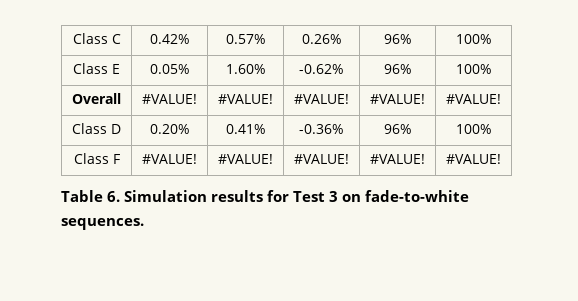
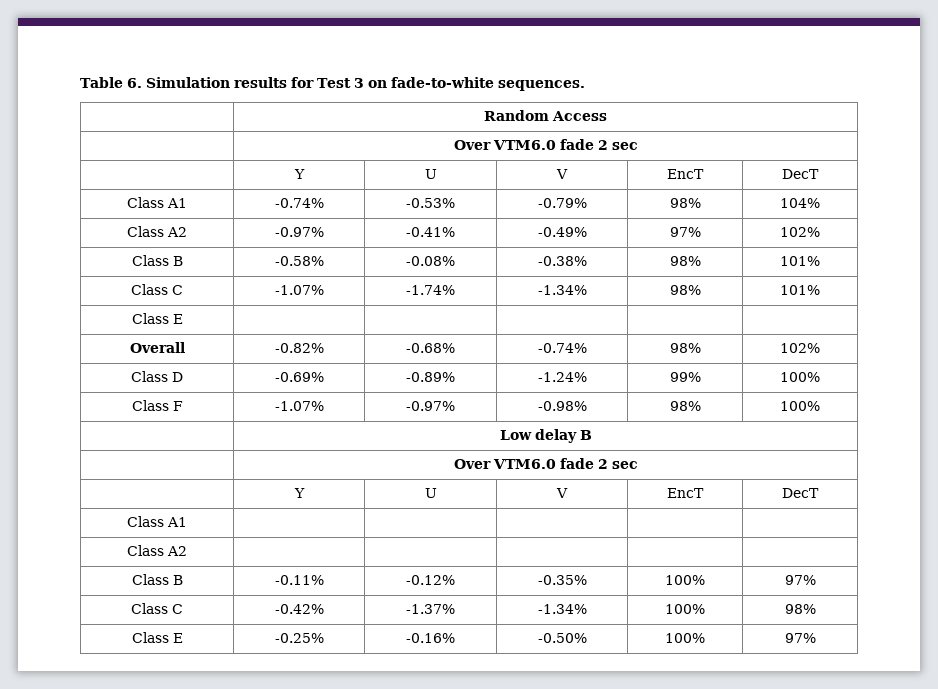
- Class C | 0.42% | 0.57% | 0.26% | 96% | 100%
- Class E | 0.05% | 1.60% | -0.62% | 96% | 100%
- Overall | #VALUE! | #VALUE! | #VALUE! | #VALUE! | #VALUE!
- Class D | 0.20% | 0.41% | -0.36% | 96% | 100%
- Class F | #VALUE! | #VALUE! | #VALUE! | #VALUE! | #VALUE!
+ | Random Access
+ | Over VTM6.0 fade 2 sec
+ | Y | U | V | EncT | DecT
+ Class A1 | -0.74% | -0.53% | -0.79% | 98% | 104%
+ Class A2 | -0.97% | -0.41% | -0.49% | 97% | 102%
+ Class B | -0.58% | -0.08% | -0.38% | 98% | 101%
+ Class C | -1.07% | -1.74% | -1.34% | 98% | 101%
+ Class E | | | | |
+ Overall | -0.82% | -0.68% | -0.74% | 98% | 102%
+ Class D | -0.69% | -0.89% | -1.24% | 99% | 100%
+ Class F | -1.07% | -0.97% | -0.98% | 98% | 100%
+ | Low delay B
+ | Over VTM6.0 fade 2 sec
+ | Y | U | V | EncT | DecT
+ Class A1 | | | | |
+ Class A2 | | | | |
+ Class B | -0.11% | -0.12% | -0.35% | 100% | 97%
+ Class C | -0.42% | -1.37% | -1.34% | 100% | 98%
+ Class E | -0.25% | -0.16% | -0.50% | 100% | 97%

